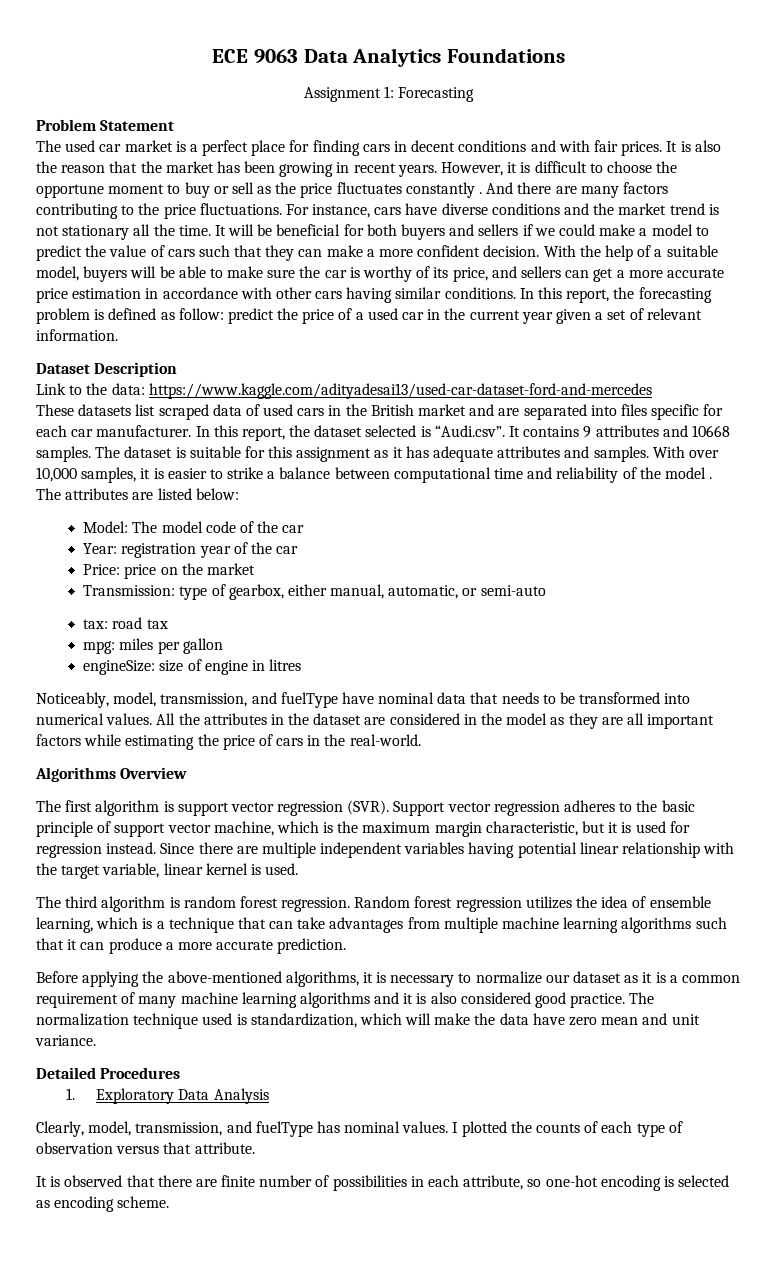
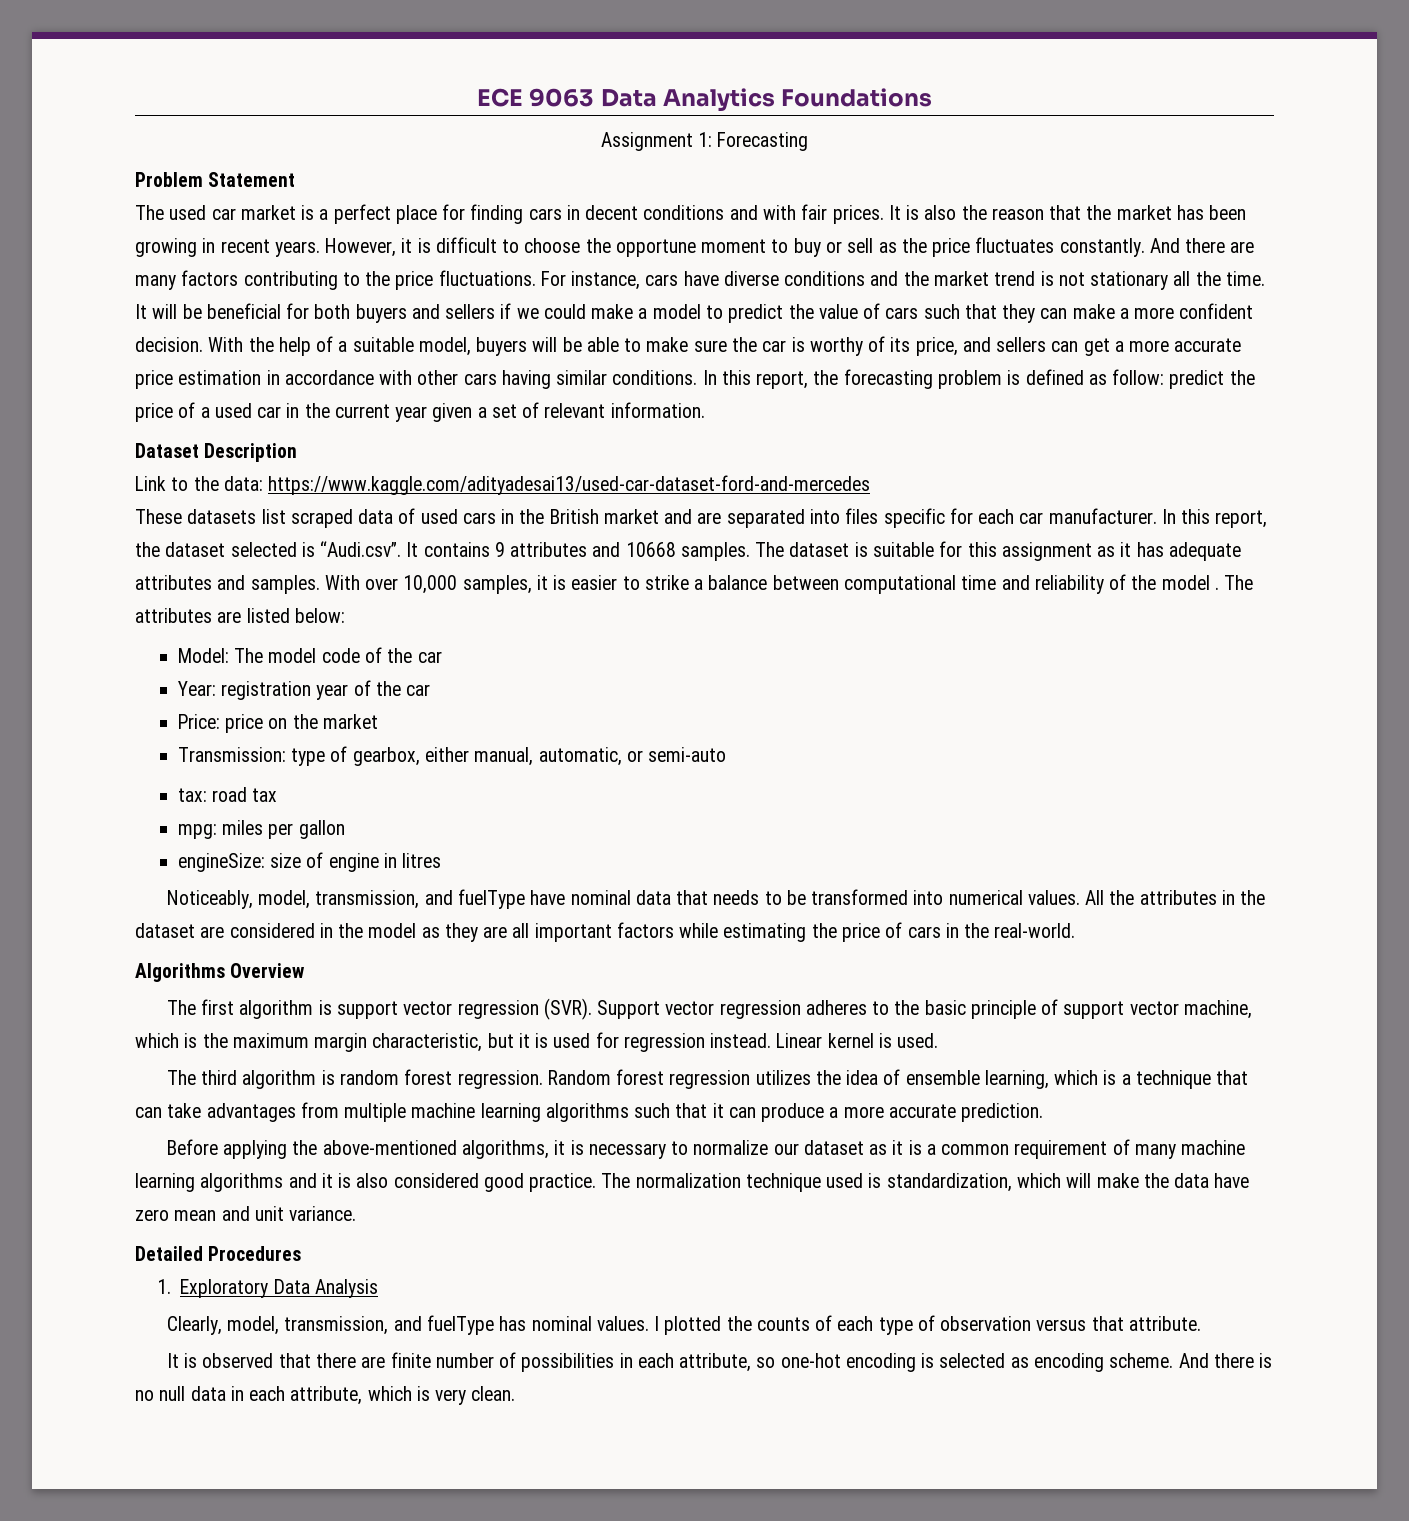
- However, it is difficult to choose the opportune moment to buy or sell as the price fluctuates constantly .
+ However, it is difficult to choose the opportune moment to buy or sell as the price fluctuates constantly.
- Since there are multiple independent variables having potential linear relationship with the target variable, linear kernel is used.
+ Linear kernel is used.
+ And there is no null data in each attribute, which is very clean.

